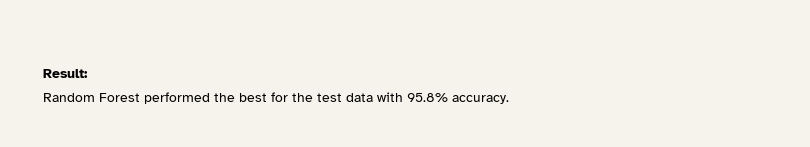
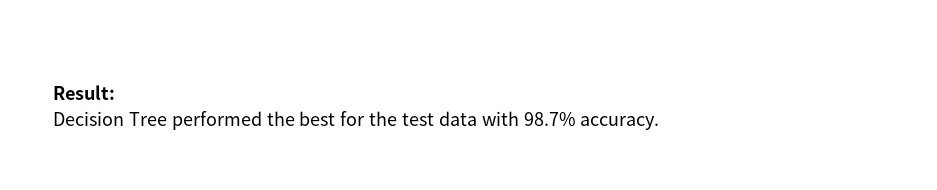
- Random Forest performed the best for the test data with 95.8% accuracy.
+ Decision Tree performed the best for the test data with 98.7% accuracy.

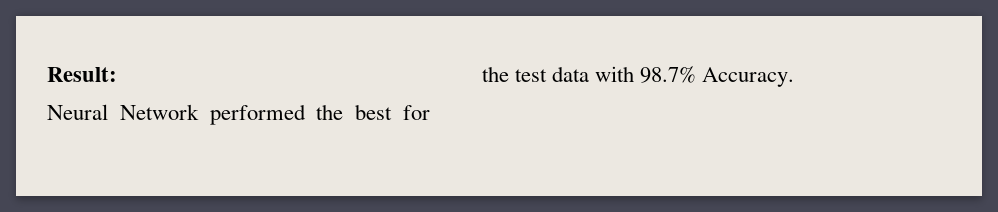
- Decision Tree performed the best for the test data with 98.7% accuracy.
+ Neural Network performed the best for the test data with 98.7% Accuracy.

